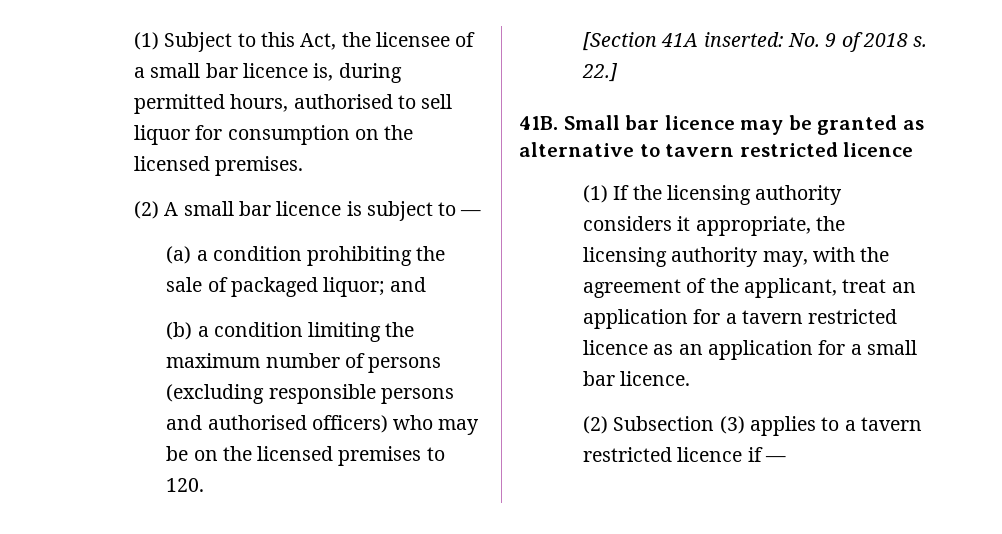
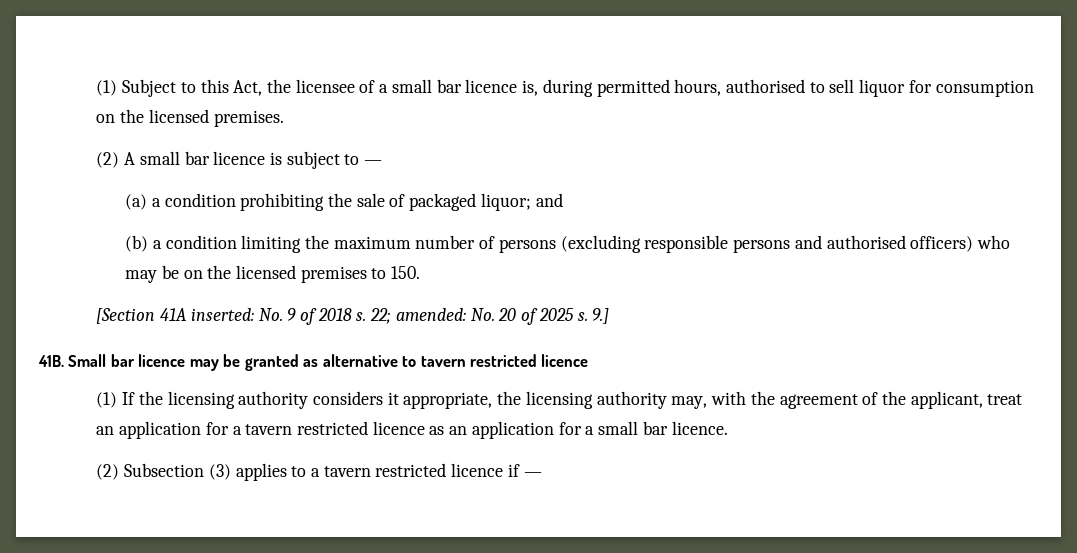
- (b) a condition limiting the maximum number of persons (excluding responsible persons and authorised officers) who may be on the licensed premises to 120.
+ (b) a condition limiting the maximum number of persons (excluding responsible persons and authorised officers) who may be on the licensed premises to 150.
- 22.]
+ 22; amended: No. 20 of 2025 s. 9.]

